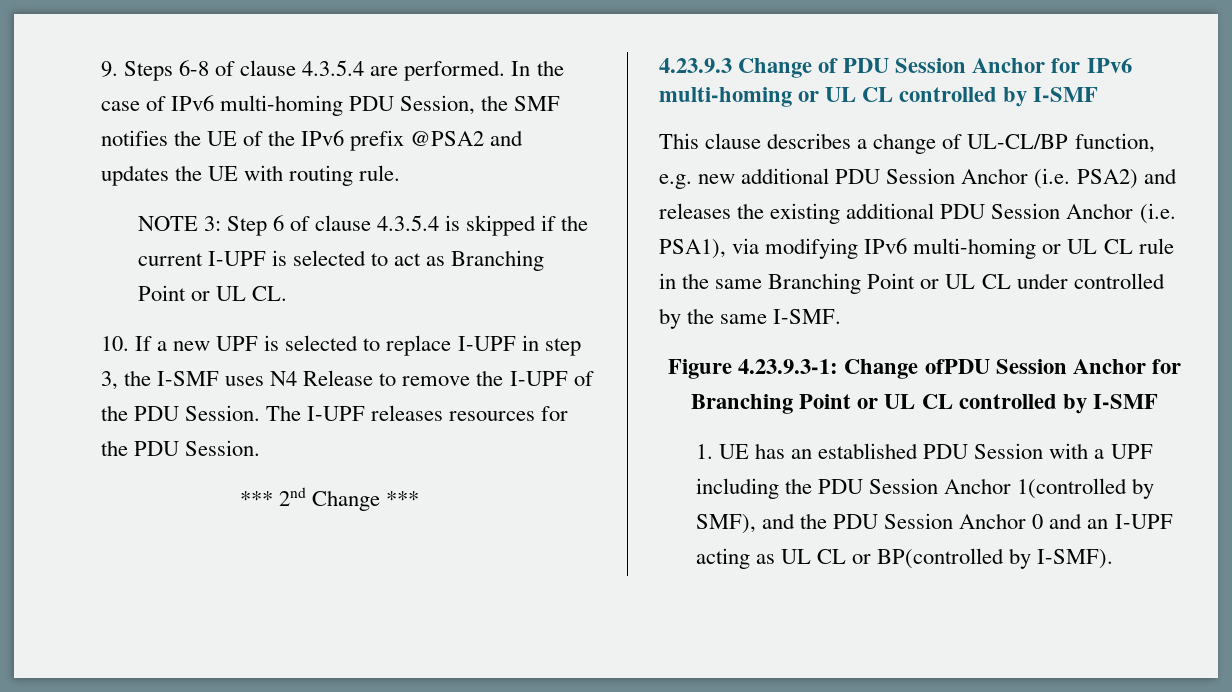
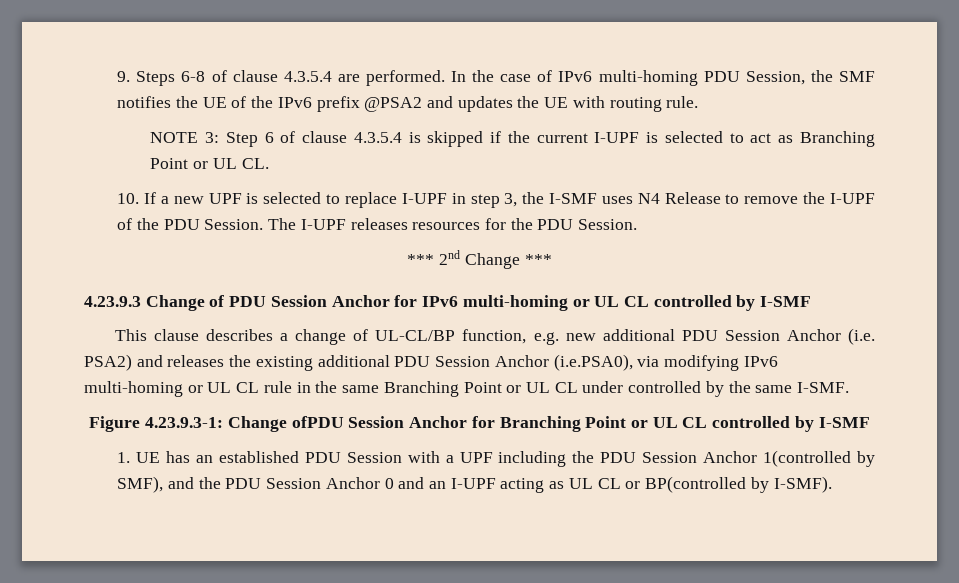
- This clause describes a change of UL-CL/BP function, e.g. new additional PDU Session Anchor (i.e. PSA2) and releases the existing additional PDU Session Anchor (i.e. PSA1), via modifying IPv6 multi-homing or UL CL rule in the same Branching Point or UL CL under controlled by the same I-SMF.
+ This clause describes a change of UL-CL/BP function, e.g. new additional PDU Session Anchor (i.e. PSA2) and releases the existing additional PDU Session Anchor (i.e.PSA0), via modifying IPv6 multi-homing or UL CL rule in the same Branching Point or UL CL under controlled by the same I-SMF.

